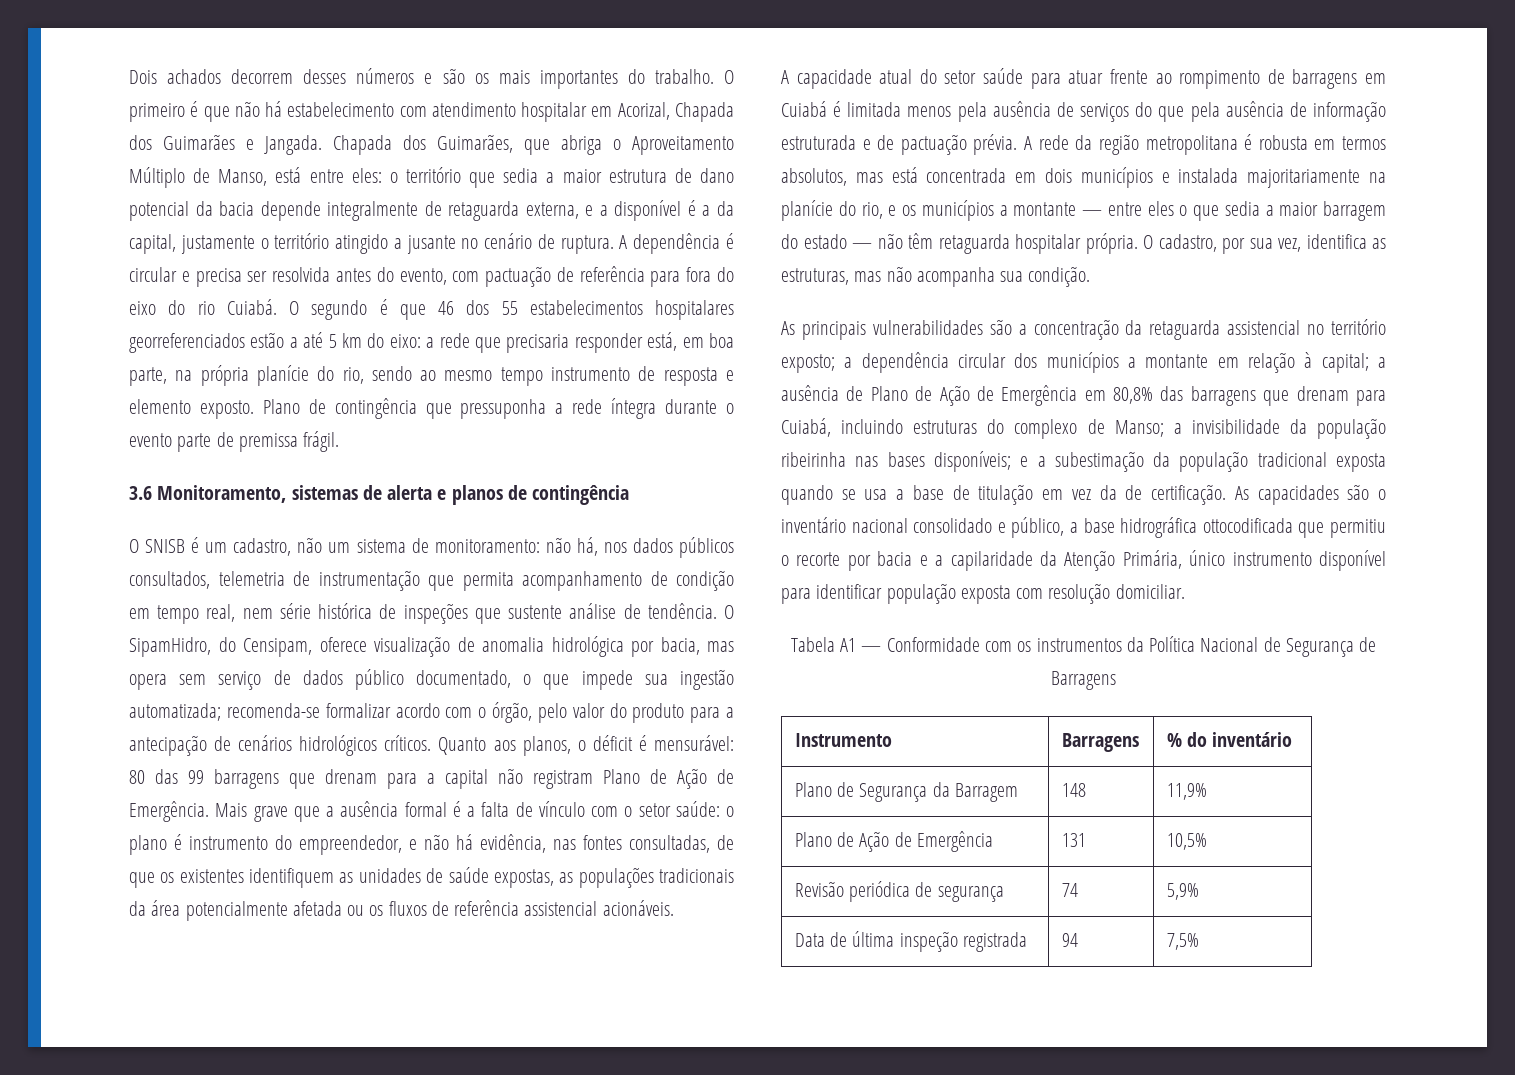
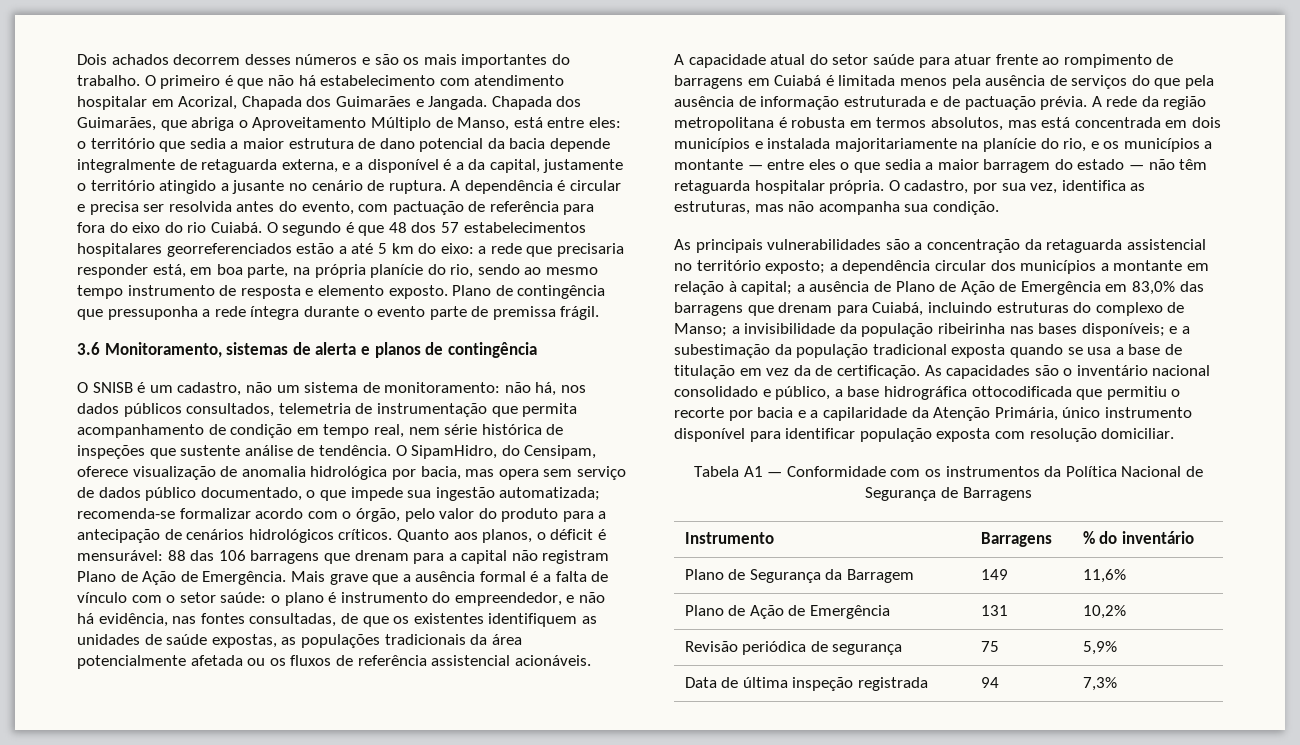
- O segundo é que 46 dos 55 estabelecimentos hospitalares georreferenciados estão a até 5 km do eixo: a rede que precisaria responder está, em boa parte, na própria planície do rio, sendo ao mesmo tempo instrumento de resposta e elemento exposto.
+ O segundo é que 48 dos 57 estabelecimentos hospitalares georreferenciados estão a até 5 km do eixo: a rede que precisaria responder está, em boa parte, na própria planície do rio, sendo ao mesmo tempo instrumento de resposta e elemento exposto.
- Quanto aos planos, o déficit é mensurável: 80 das 99 barragens que drenam para a capital não registram Plano de Ação de Emergência.
+ Quanto aos planos, o déficit é mensurável: 88 das 106 barragens que drenam para a capital não registram Plano de Ação de Emergência.
- a ausência de Plano de Ação de Emergência em 80,8% das barragens que drenam para Cuiabá, incluindo estruturas do complexo de Manso;
+ a ausência de Plano de Ação de Emergência em 83,0% das barragens que drenam para Cuiabá, incluindo estruturas do complexo de Manso;
- Plano de Segurança da Barragem | 148 | 11,9%
+ Plano de Segurança da Barragem | 149 | 11,6%
- Plano de Ação de Emergência | 131 | 10,5%
+ Plano de Ação de Emergência | 131 | 10,2%
- Revisão periódica de segurança | 74 | 5,9%
+ Revisão periódica de segurança | 75 | 5,9%
- Data de última inspeção registrada | 94 | 7,5%
+ Data de última inspeção registrada | 94 | 7,3%

